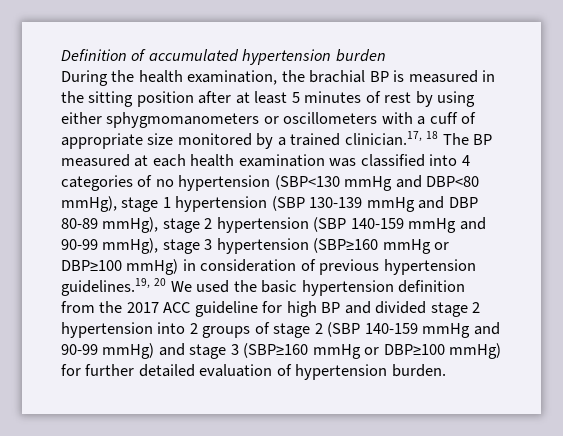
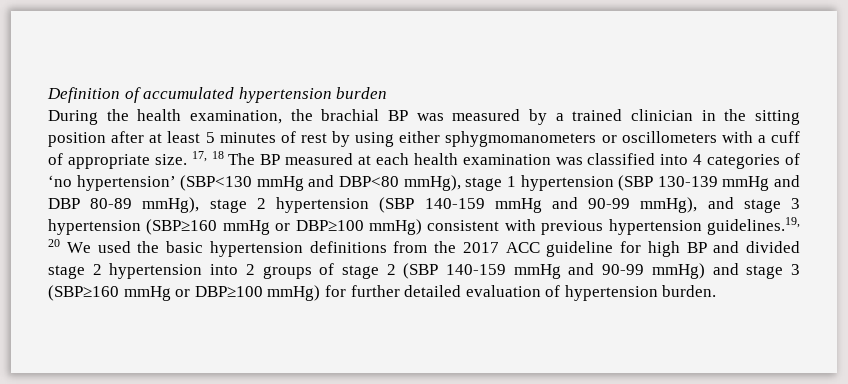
- During the health examination, the brachial BP is measured in the sitting position after at least 5 minutes of rest by using either sphygmomanometers or oscillometers with a cuff of appropriate size monitored by a trained clinician.17, 18 The BP measured at each health examination was classified into 4 categories of no hypertension (SBP<130 mmHg and DBP<80 mmHg), stage 1 hypertension (SBP 130-139 mmHg and DBP 80-89 mmHg), stage 2 hypertension (SBP 140-159 mmHg and 90-99 mmHg), stage 3 hypertension (SBP≥160 mmHg or DBP≥100 mmHg) in consideration of previous hypertension guidelines.19, 20 We used the basic hypertension definition from the 2017 ACC guideline for high BP and divided stage 2 hypertension into 2 groups of stage 2 (SBP 140-159 mmHg and 90-99 mmHg) and stage 3 (SBP≥160 mmHg or DBP≥100 mmHg) for further detailed evaluation of hypertension burden.
+ During the health examination, the brachial BP was measured by a trained clinician in the sitting position after at least 5 minutes of rest by using either sphygmomanometers or oscillometers with a cuff of appropriate size. 17, 18 The BP measured at each health examination was classified into 4 categories of ‘no hypertension’ (SBP<130 mmHg and DBP<80 mmHg), stage 1 hypertension (SBP 130-139 mmHg and DBP 80-89 mmHg), stage 2 hypertension (SBP 140-159 mmHg and 90-99 mmHg), and stage 3 hypertension (SBP≥160 mmHg or DBP≥100 mmHg) consistent with previous hypertension guidelines.19, 20 We used the basic hypertension definitions from the 2017 ACC guideline for high BP and divided stage 2 hypertension into 2 groups of stage 2 (SBP 140-159 mmHg and 90-99 mmHg) and stage 3 (SBP≥160 mmHg or DBP≥100 mmHg) for further detailed evaluation of hypertension burden.

